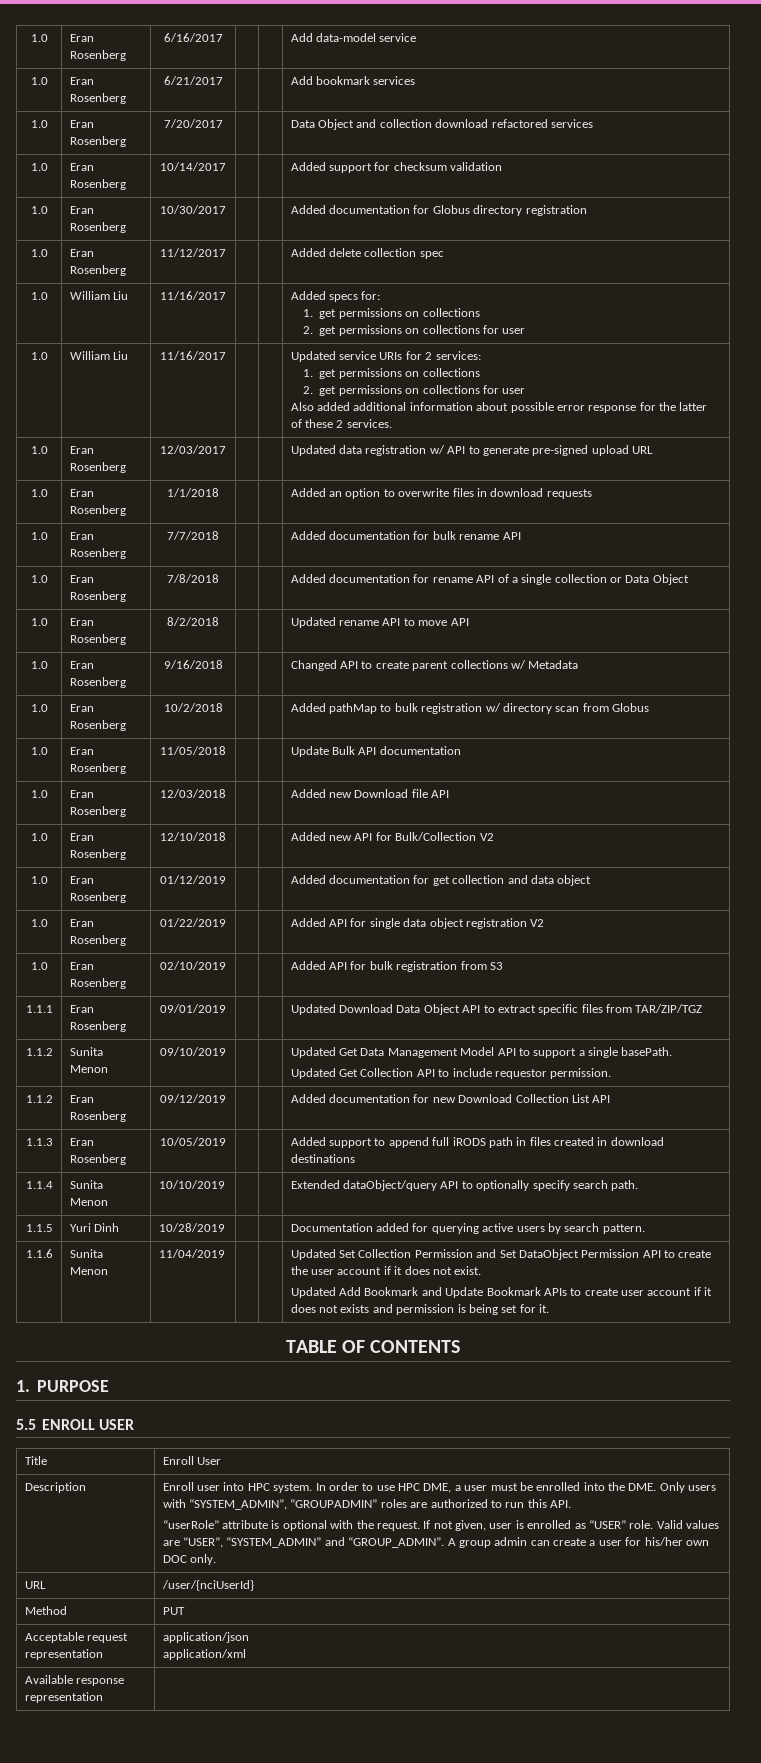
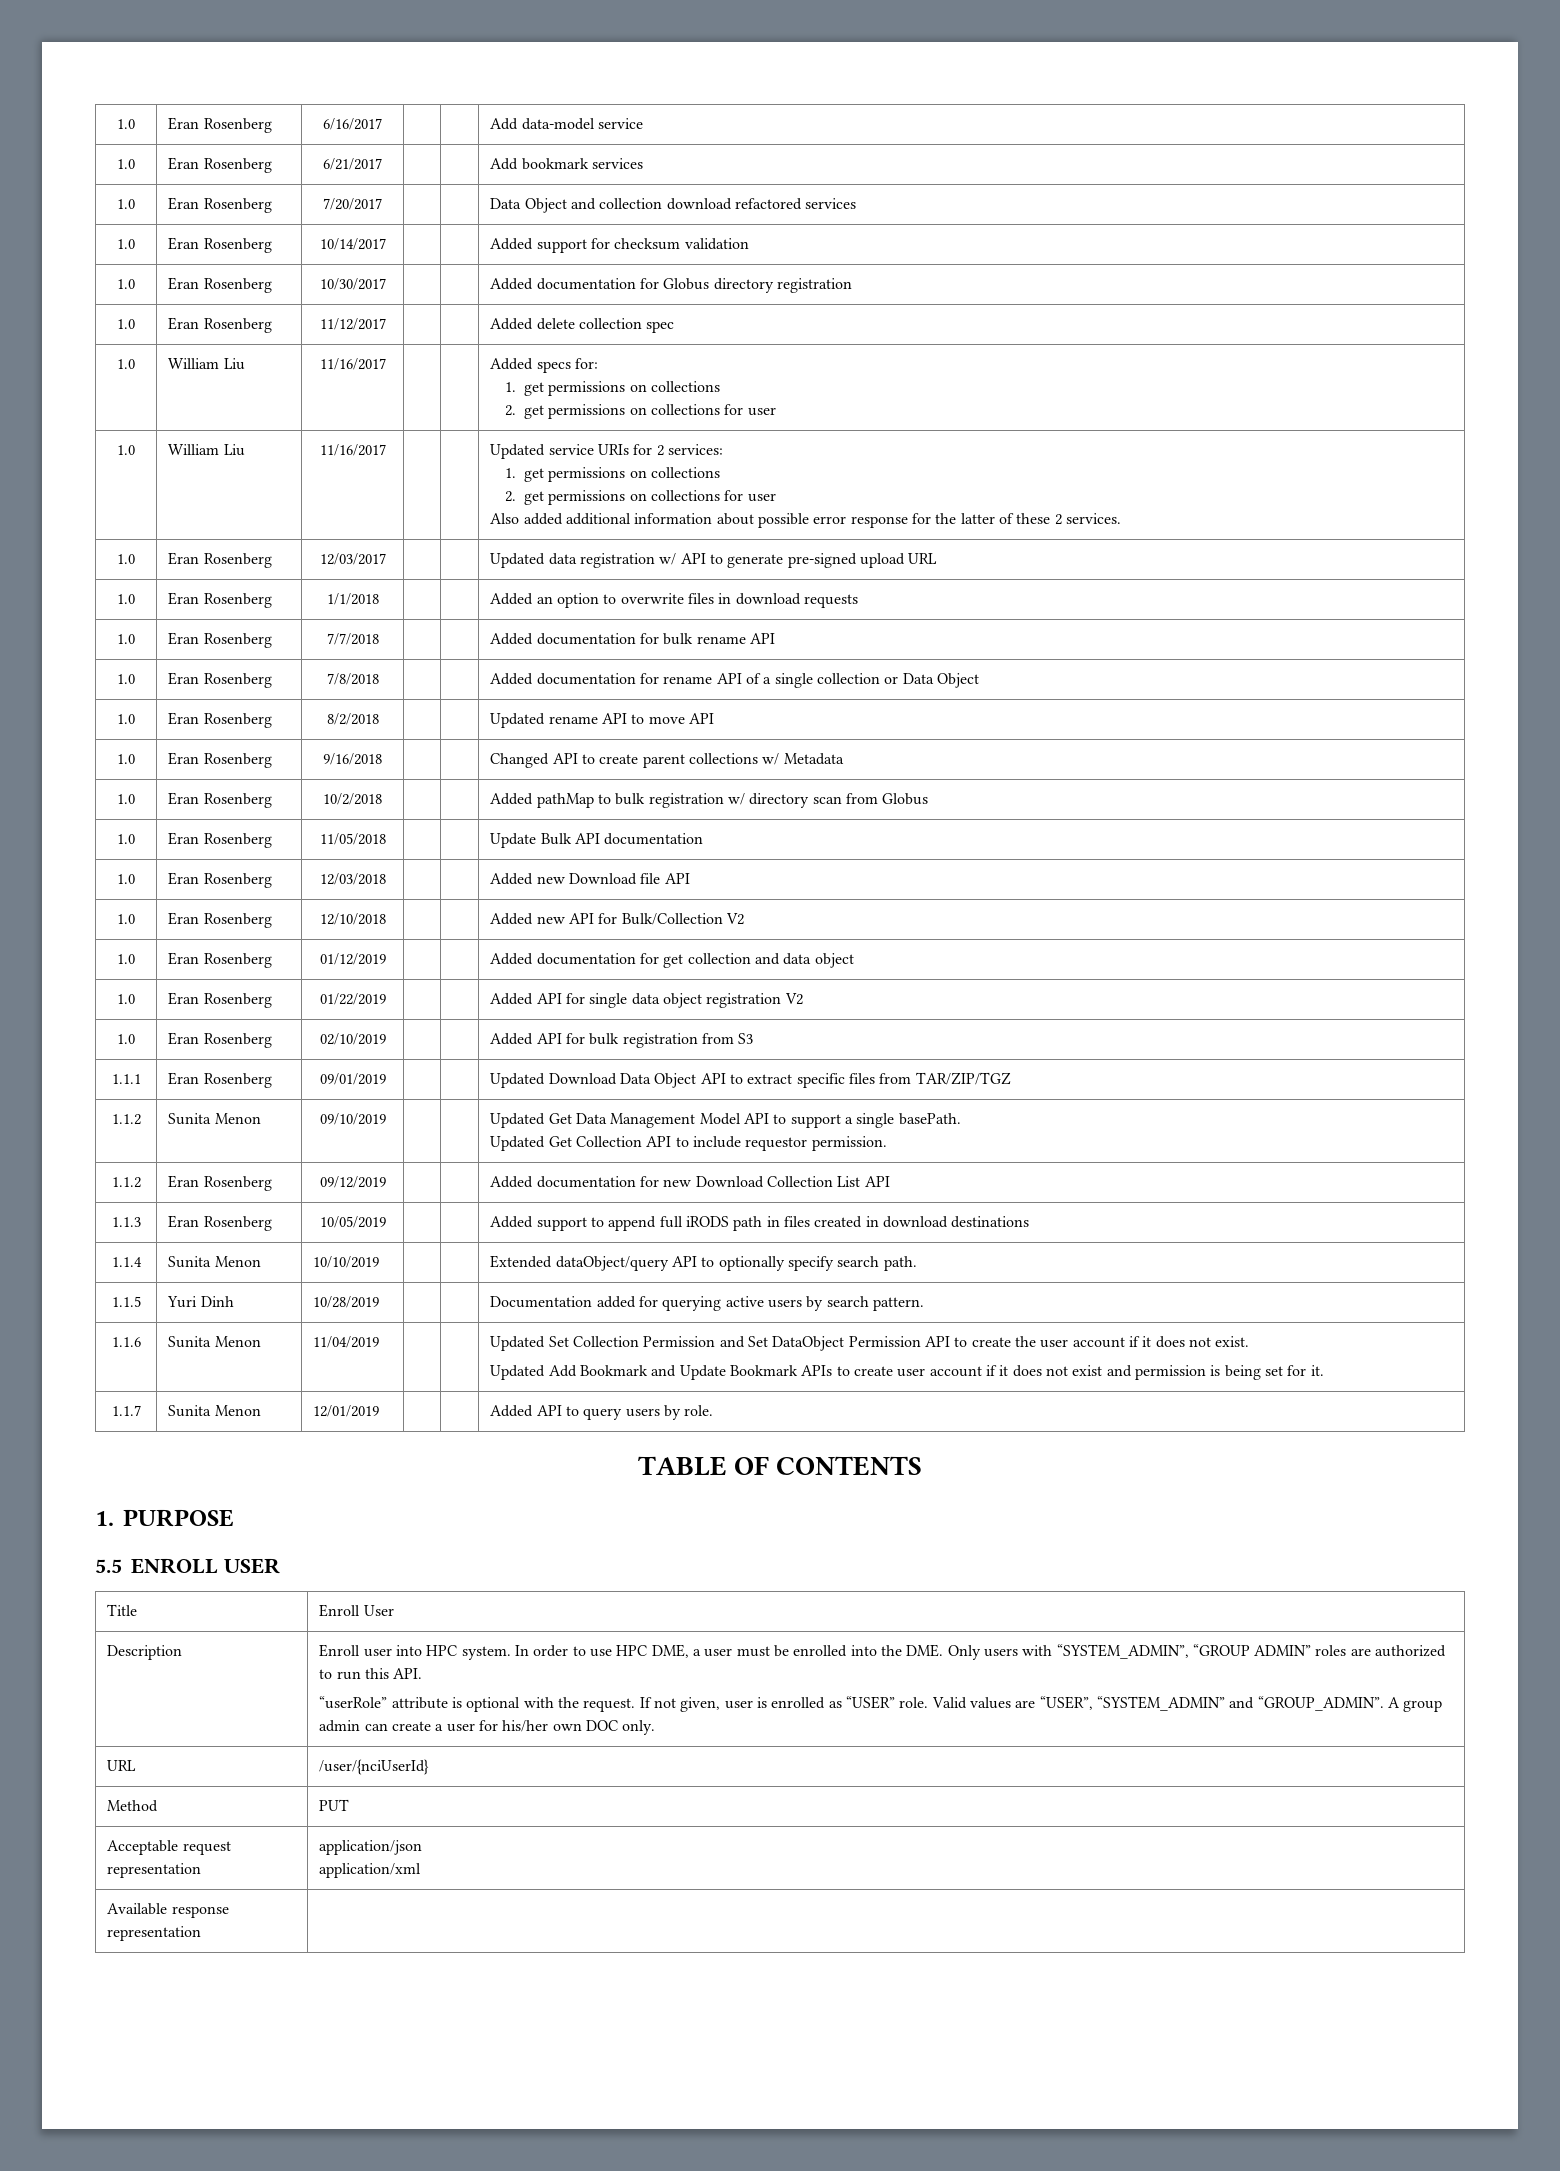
- Updated Add Bookmark and Update Bookmark APIs to create user account if it does not exists and permission is being set for it.
+ Updated Add Bookmark and Update Bookmark APIs to create user account if it does not exist and permission is being set for it.
+ 1.1.7 | Sunita Menon | 12/01/2019 | | | Added API to query users by role.
- In order to use HPC DME, a user must be enrolled into the DME. Only users with “SYSTEM_ADMIN”, “GROUPADMIN” roles are authorized to run this API.
+ In order to use HPC DME, a user must be enrolled into the DME. Only users with “SYSTEM_ADMIN”, “GROUP ADMIN” roles are authorized to run this API.

